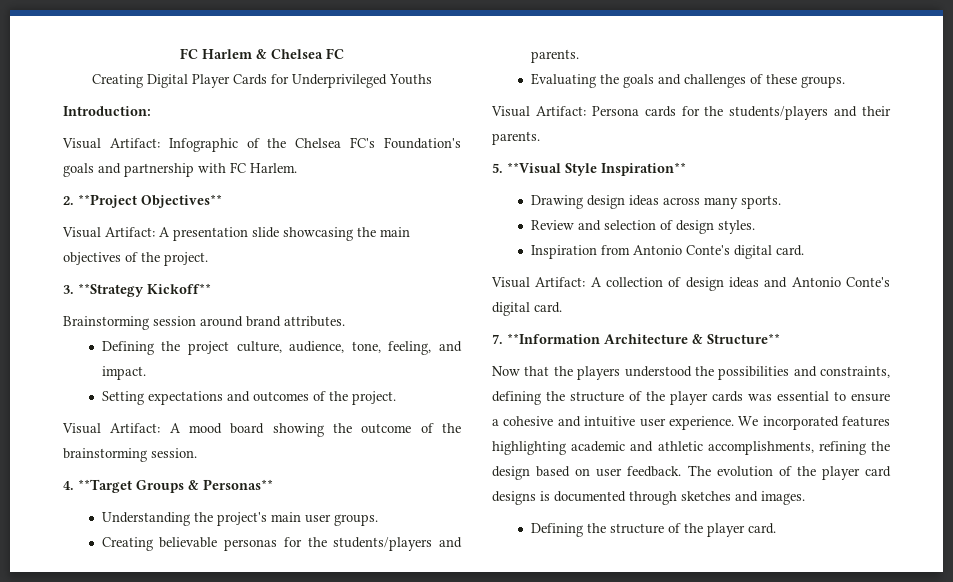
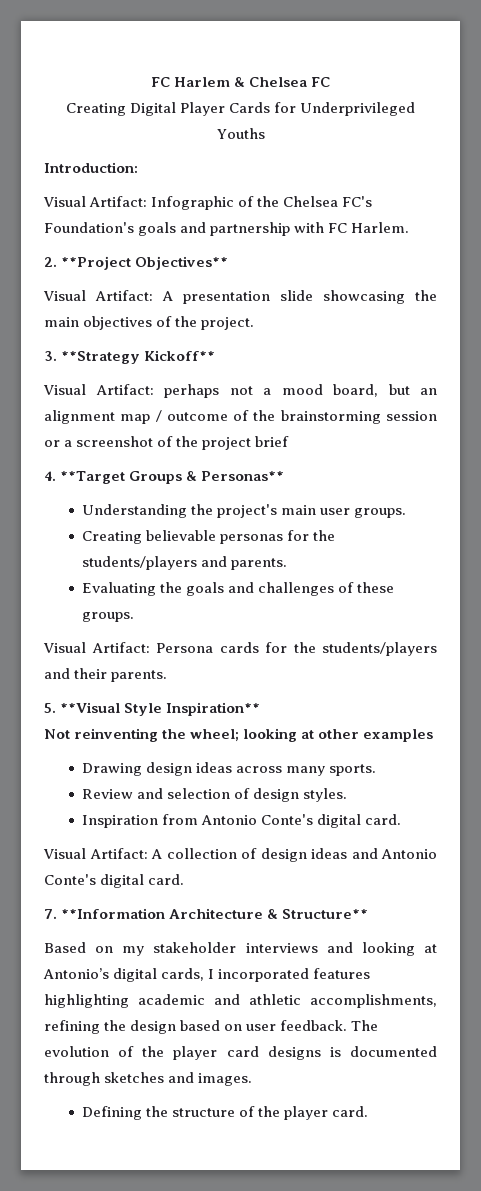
- Brainstorming session around brand attributes.
- Defining the project culture, audience, tone, feeling, and impact.
- Setting expectations and outcomes of the project.
- Visual Artifact: A mood board showing the outcome of the brainstorming session.
+ Visual Artifact: perhaps not a mood board, but an alignment map / outcome of the brainstorming session or a screenshot of the project brief
+ Not reinventing the wheel; looking at other examples
- Now that the players understood the possibilities and constraints, defining the structure of the player cards was essential to ensure a cohesive and intuitive user experience. We incorporated features highlighting academic and athletic accomplishments, refining the design based on user feedback.
+ Based on my stakeholder interviews and looking at Antonio’s digital cards, I incorporated features highlighting academic and athletic accomplishments, refining the design based on user feedback.

